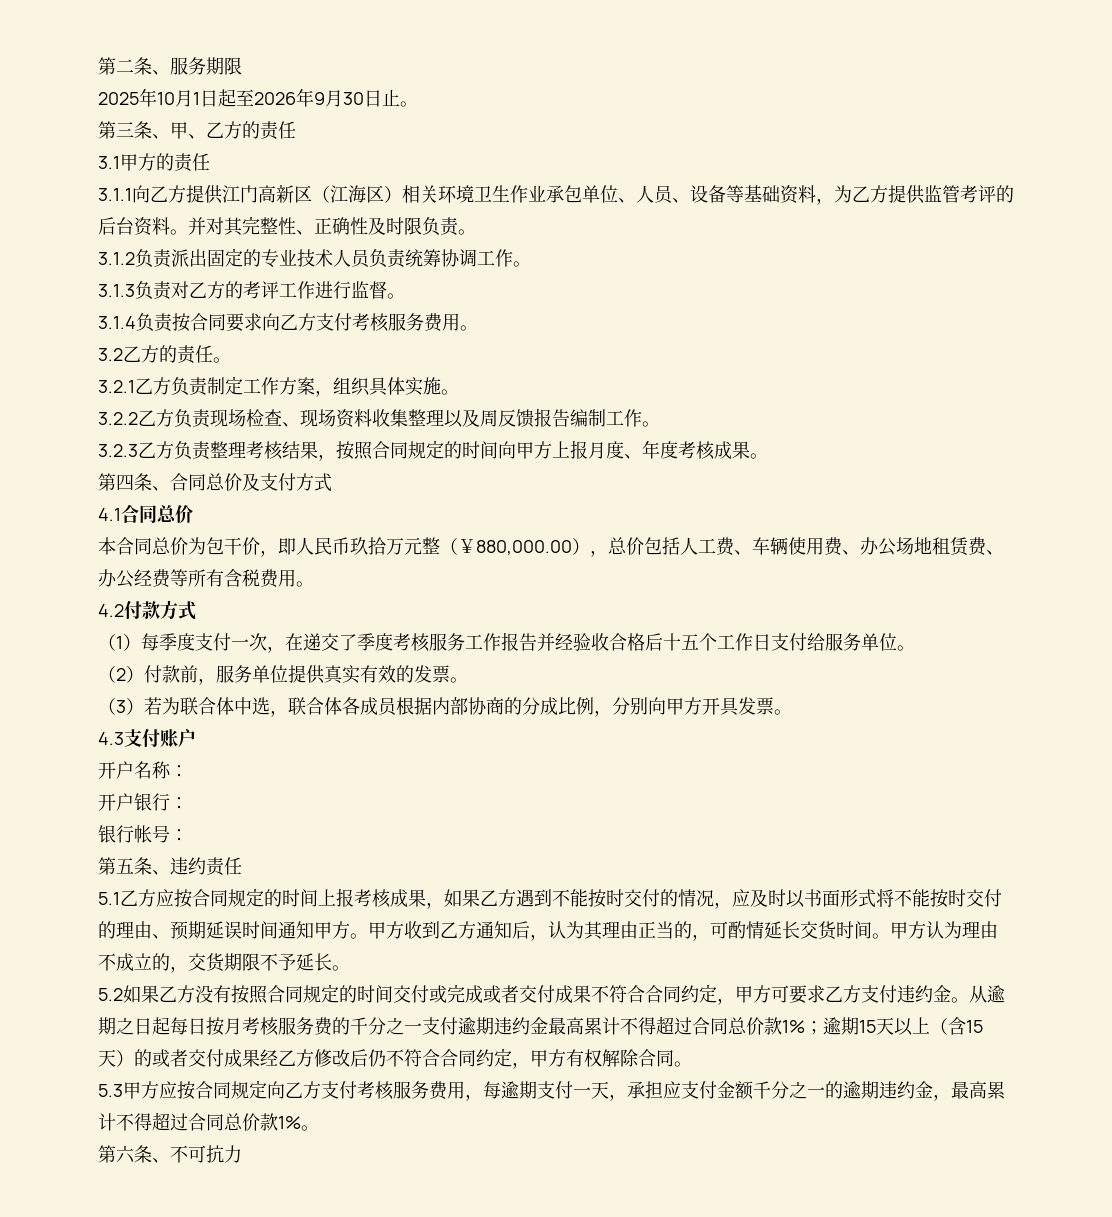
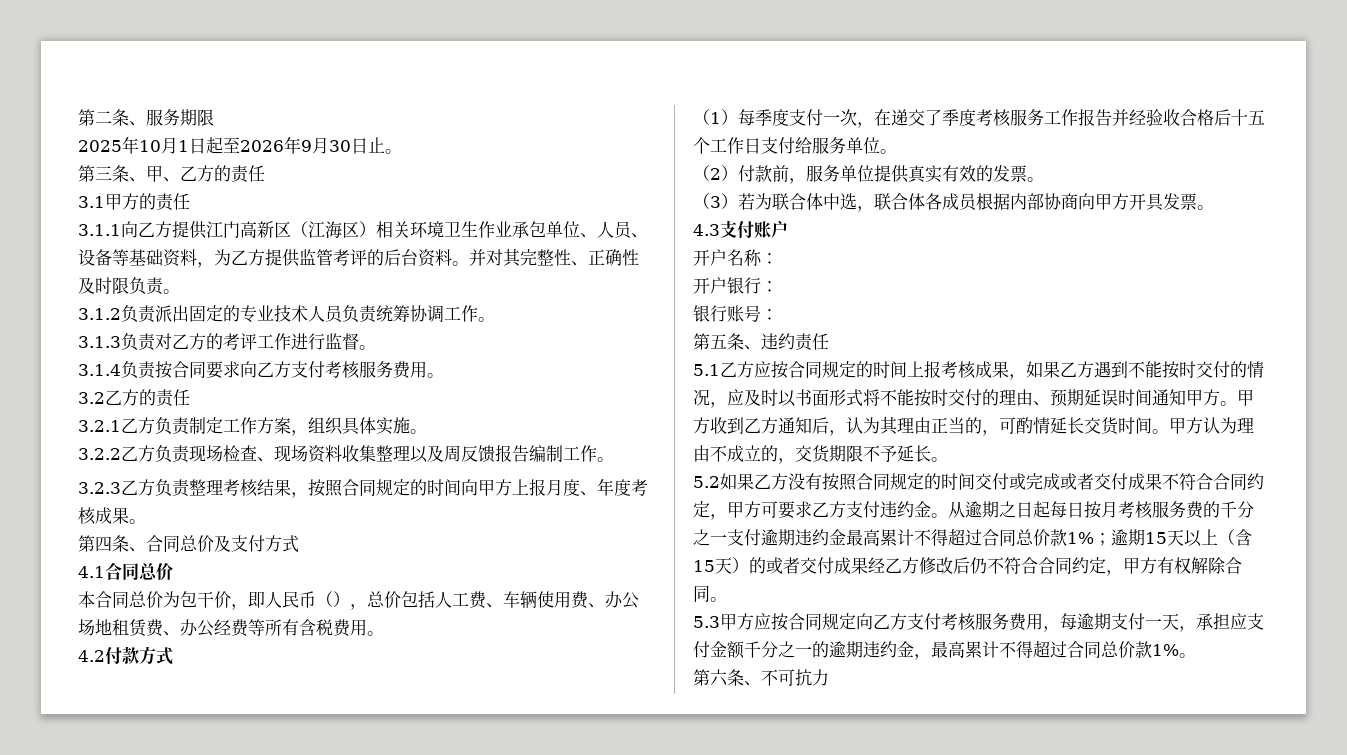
- 3.2乙方的责任。
+ 3.2乙方的责任
- 本合同总价为包干价，即人民币玖拾万元整（￥880,000.00），总价包括人工费、车辆使用费、办公场地租赁费、办公经费等所有含税费用。
+ 本合同总价为包干价，即人民币（），总价包括人工费、车辆使用费、办公场地租赁费、办公经费等所有含税费用。
- （3）若为联合体中选，联合体各成员根据内部协商的分成比例，分别向甲方开具发票。
+ （3）若为联合体中选，联合体各成员根据内部协商向甲方开具发票。
- 银行帐号：
+ 银行账号：

